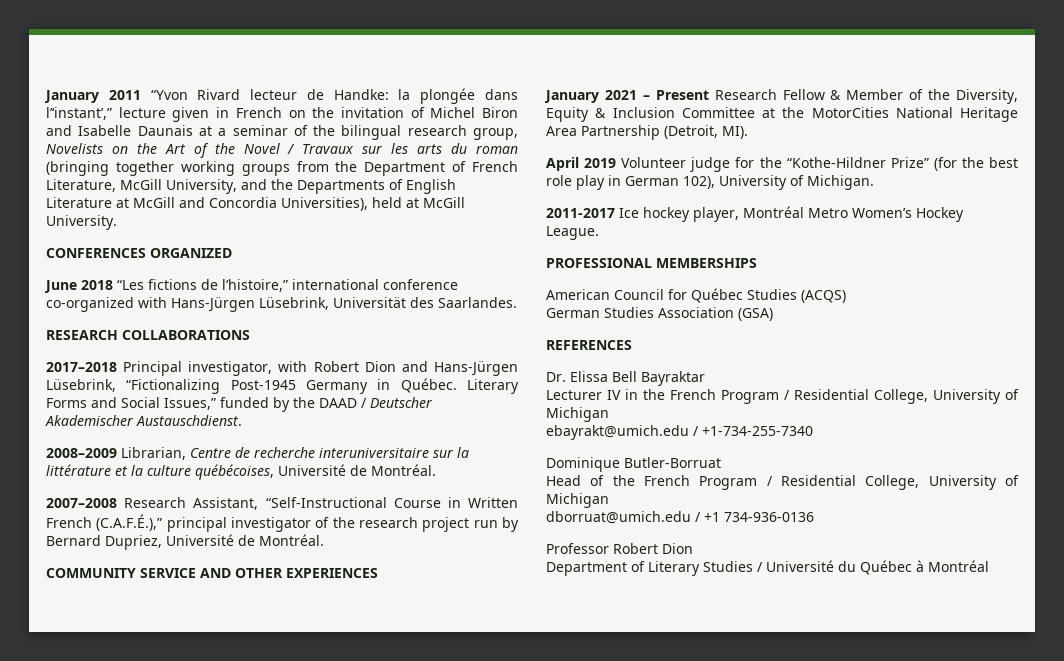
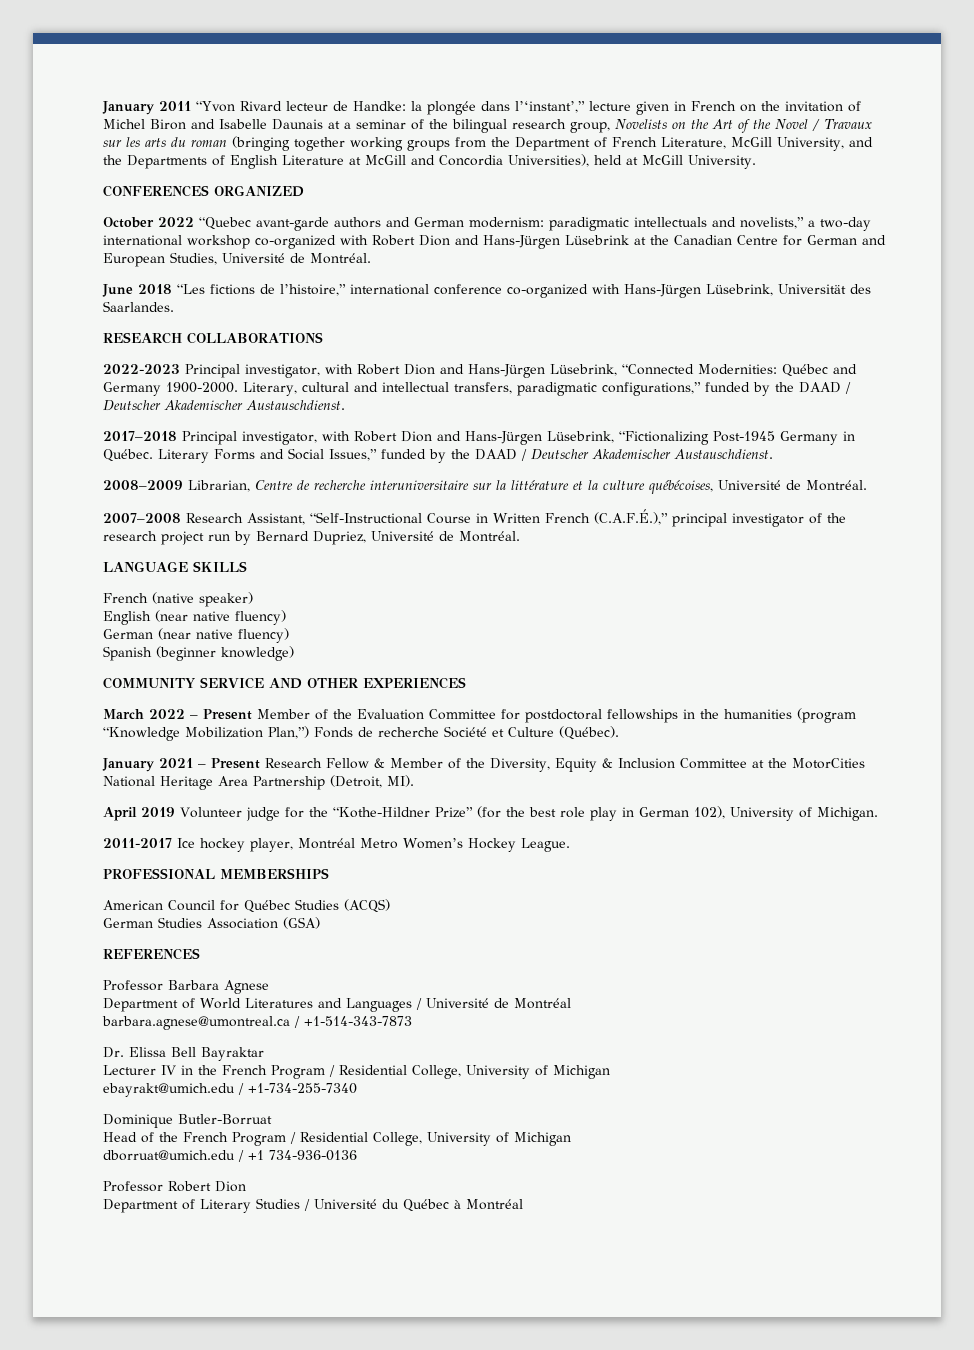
+ October 2022 “Quebec avant-garde authors and German modernism: paradigmatic intellectuals and novelists,” a two-day international workshop co-organized with Robert Dion and Hans-Jürgen Lüsebrink at the Canadian Centre for German and European Studies, Université de Montréal.
+ 2022-2023 Principal investigator, with Robert Dion and Hans-Jürgen Lüsebrink, “Connected Modernities: Québec and Germany 1900-2000. Literary, cultural and intellectual transfers, paradigmatic configurations,” funded by the DAAD / Deutscher Akademischer Austauschdienst.
+ LANGUAGE SKILLS
+ French (native speaker)
+ English (near native fluency)
+ German (near native fluency)
+ Spanish (beginner knowledge)
+ March 2022 – Present Member of the Evaluation Committee for postdoctoral fellowships in the humanities (program “Knowledge Mobilization Plan,”) Fonds de recherche Société et Culture (Québec).
+ Professor Barbara Agnese
+ Department of World Literatures and Languages / Université de Montréal
+ barbara.agnese@umontreal.ca / +1-514-343-7873

